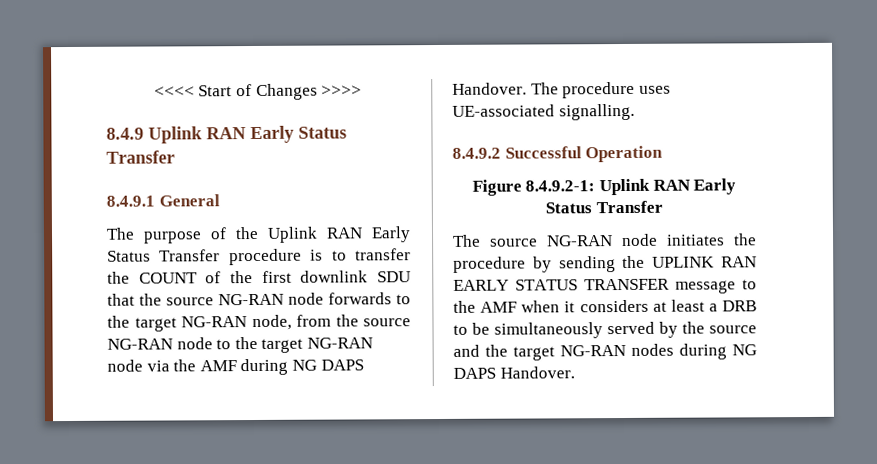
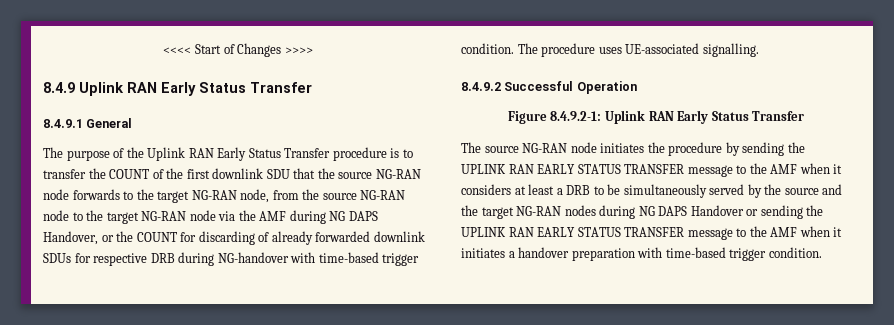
- The purpose of the Uplink RAN Early Status Transfer procedure is to transfer the COUNT of the first downlink SDU that the source NG-RAN node forwards to the target NG-RAN node, from the source NG-RAN node to the target NG-RAN node via the AMF during NG DAPS Handover.
+ The purpose of the Uplink RAN Early Status Transfer procedure is to transfer the COUNT of the first downlink SDU that the source NG-RAN node forwards to the target NG-RAN node, from the source NG-RAN node to the target NG-RAN node via the AMF during NG DAPS Handover, or the COUNT for discarding of already forwarded downlink SDUs for respective DRB during NG-handover with time-based trigger condition.
- The source NG-RAN node initiates the procedure by sending the UPLINK RAN EARLY STATUS TRANSFER message to the AMF when it considers at least a DRB to be simultaneously served by the source and the target NG-RAN nodes during NG DAPS Handover.
+ The source NG-RAN node initiates the procedure by sending the UPLINK RAN EARLY STATUS TRANSFER message to the AMF when it considers at least a DRB to be simultaneously served by the source and the target NG-RAN nodes during NG DAPS Handover or sending the UPLINK RAN EARLY STATUS TRANSFER message to the AMF when it initiates a handover preparation with time-based trigger condition.

